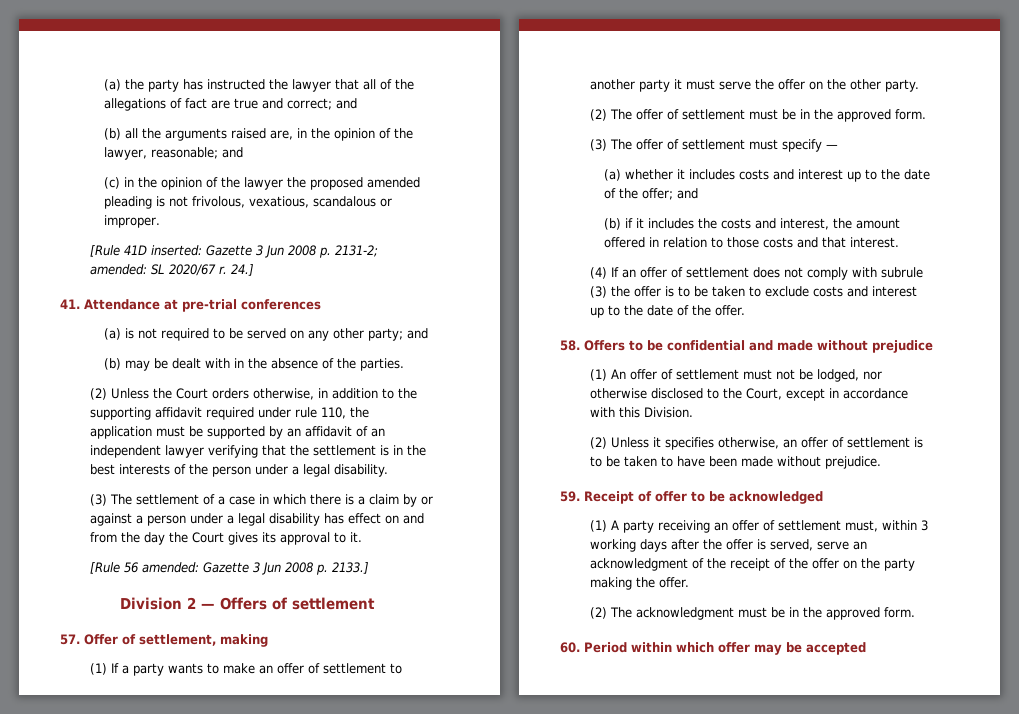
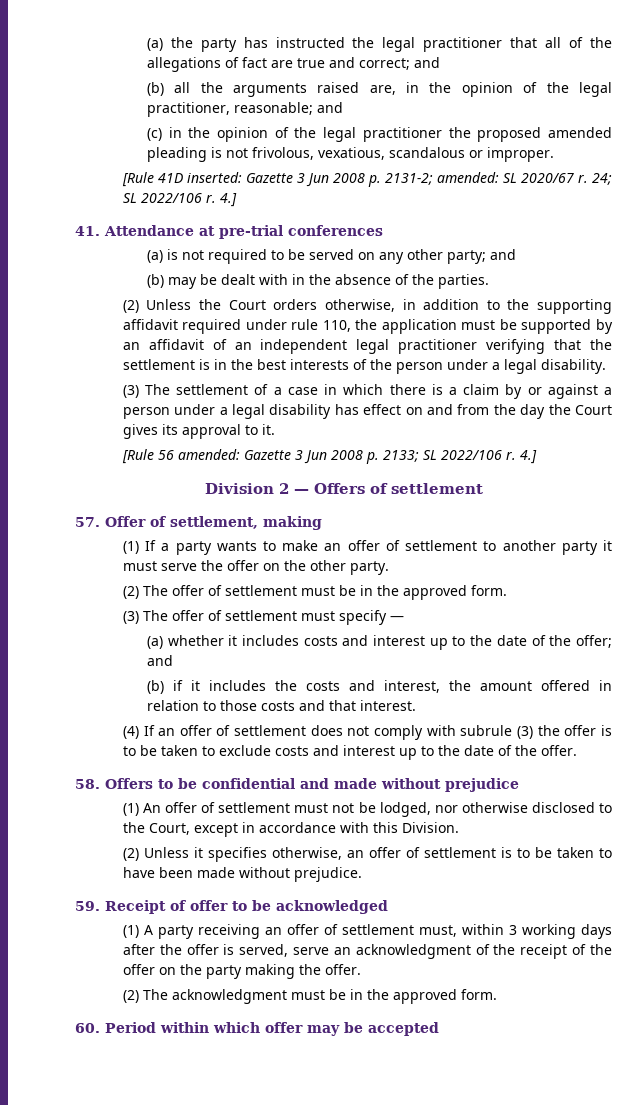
- (a) the party has instructed the lawyer that all of the allegations of fact are true and correct; and
+ (a) the party has instructed the legal practitioner that all of the allegations of fact are true and correct; and
- (b) all the arguments raised are, in the opinion of the lawyer, reasonable; and
+ (b) all the arguments raised are, in the opinion of the legal practitioner, reasonable; and
- (c) in the opinion of the lawyer the proposed amended pleading is not frivolous, vexatious, scandalous or improper.
+ (c) in the opinion of the legal practitioner the proposed amended pleading is not frivolous, vexatious, scandalous or improper.
- 24.]
+ 24; SL 2022/106 r. 4.]
- (2) Unless the Court orders otherwise, in addition to the supporting affidavit required under rule 110, the application must be supported by an affidavit of an independent lawyer verifying that the settlement is in the best interests of the person under a legal disability.
+ (2) Unless the Court orders otherwise, in addition to the supporting affidavit required under rule 110, the application must be supported by an affidavit of an independent legal practitioner verifying that the settlement is in the best interests of the person under a legal disability.
- [Rule 56 amended: Gazette 3 Jun 2008 p. 2133.]
+ [Rule 56 amended: Gazette 3 Jun 2008 p. 2133; SL 2022/106 r. 4.]

